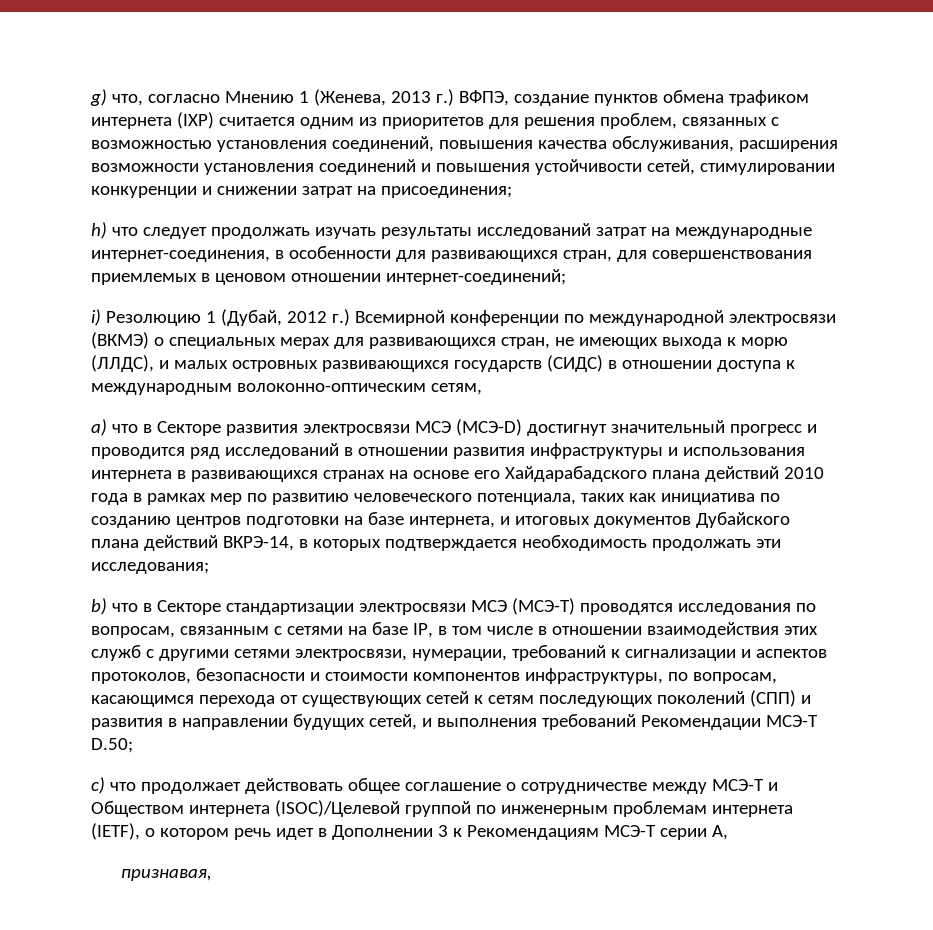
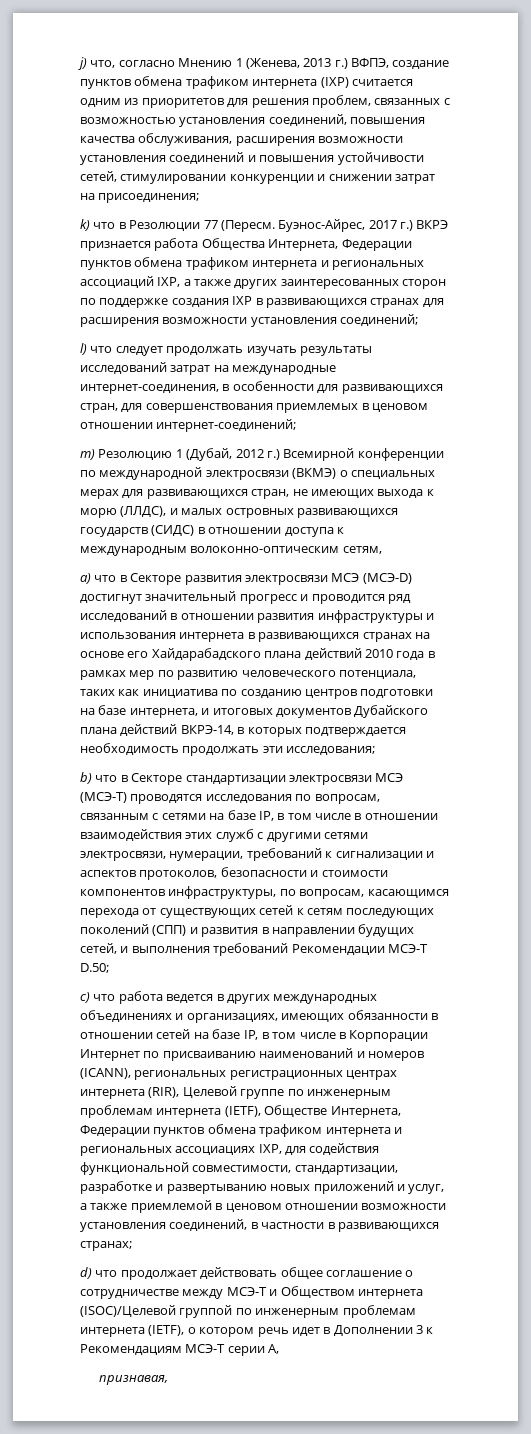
- g) что, согласно Мнению 1 (Женева, 2013 г.) ВФПЭ, создание пунктов обмена трафиком интернета (IXP) считается одним из приоритетов для решения проблем, связанных с возможностью установления соединений, повышения качества обслуживания, расширения возможности установления соединений и повышения устойчивости сетей, стимулировании конкуренции и снижении затрат на присоединения;
+ j) что, согласно Мнению 1 (Женева, 2013 г.) ВФПЭ, создание пунктов обмена трафиком интернета (IXP) считается одним из приоритетов для решения проблем, связанных с возможностью установления соединений, повышения качества обслуживания, расширения возможности установления соединений и повышения устойчивости сетей, стимулировании конкуренции и снижении затрат на присоединения;
- h) что следует продолжать изучать результаты исследований затрат на международные интернет-соединения, в особенности для развивающихся стран, для совершенствования приемлемых в ценовом отношении интернет-соединений;
+ k) что в Резолюции 77 (Пересм. Буэнос-Айрес, 2017 г.) ВКРЭ признается работа Общества Интернета, Федерации пунктов обмена трафиком интернета и региональных ассоциаций IXP, а также других заинтересованных сторон по поддержке создания IXP в развивающихся странах для расширения возможности установления соединений;
+ l) что следует продолжать изучать результаты исследований затрат на международные интернет-соединения, в особенности для развивающихся стран, для совершенствования приемлемых в ценовом отношении интернет-соединений;
- i) Резолюцию 1 (Дубай, 2012 г.) Всемирной конференции по международной электросвязи (ВКМЭ) о специальных мерах для развивающихся стран, не имеющих выхода к морю (ЛЛДС), и малых островных развивающихся государств (СИДС) в отношении доступа к международным волоконно-оптическим сетям,
+ m) Резолюцию 1 (Дубай, 2012 г.) Всемирной конференции по международной электросвязи (ВКМЭ) о специальных мерах для развивающихся стран, не имеющих выхода к морю (ЛЛДС), и малых островных развивающихся государств (СИДС) в отношении доступа к международным волоконно-оптическим сетям,
- c) что продолжает действовать общее соглашение о сотрудничестве между МСЭ-Т и Обществом интернета (ISOC)/Целевой группой по инженерным проблемам интернета (IETF), о котором речь идет в Дополнении 3 к Рекомендациям МСЭ-Т серии А,
+ c) что работа ведется в других международных объединениях и организациях, имеющих обязанности в отношении сетей на базе IP, в том числе в Корпорации Интернет по присваиванию наименований и номеров (ICANN), региональных регистрационных центрах интернета (RIR), Целевой группе по инженерным проблемам интернета (IETF), Обществе Интернета, Федерации пунктов обмена трафиком интернета и региональных ассоциациях IXP, для содействия функциональной совместимости, стандартизации, разработке и развертыванию новых приложений и услуг, а также приемлемой в ценовом отношении возможности установления соединений, в частности в развивающихся странах;
+ d) что продолжает действовать общее соглашение о сотрудничестве между МСЭ-Т и Обществом интернета (ISOC)/Целевой группой по инженерным проблемам интернета (IETF), о котором речь идет в Дополнении 3 к Рекомендациям МСЭ-Т серии А,

